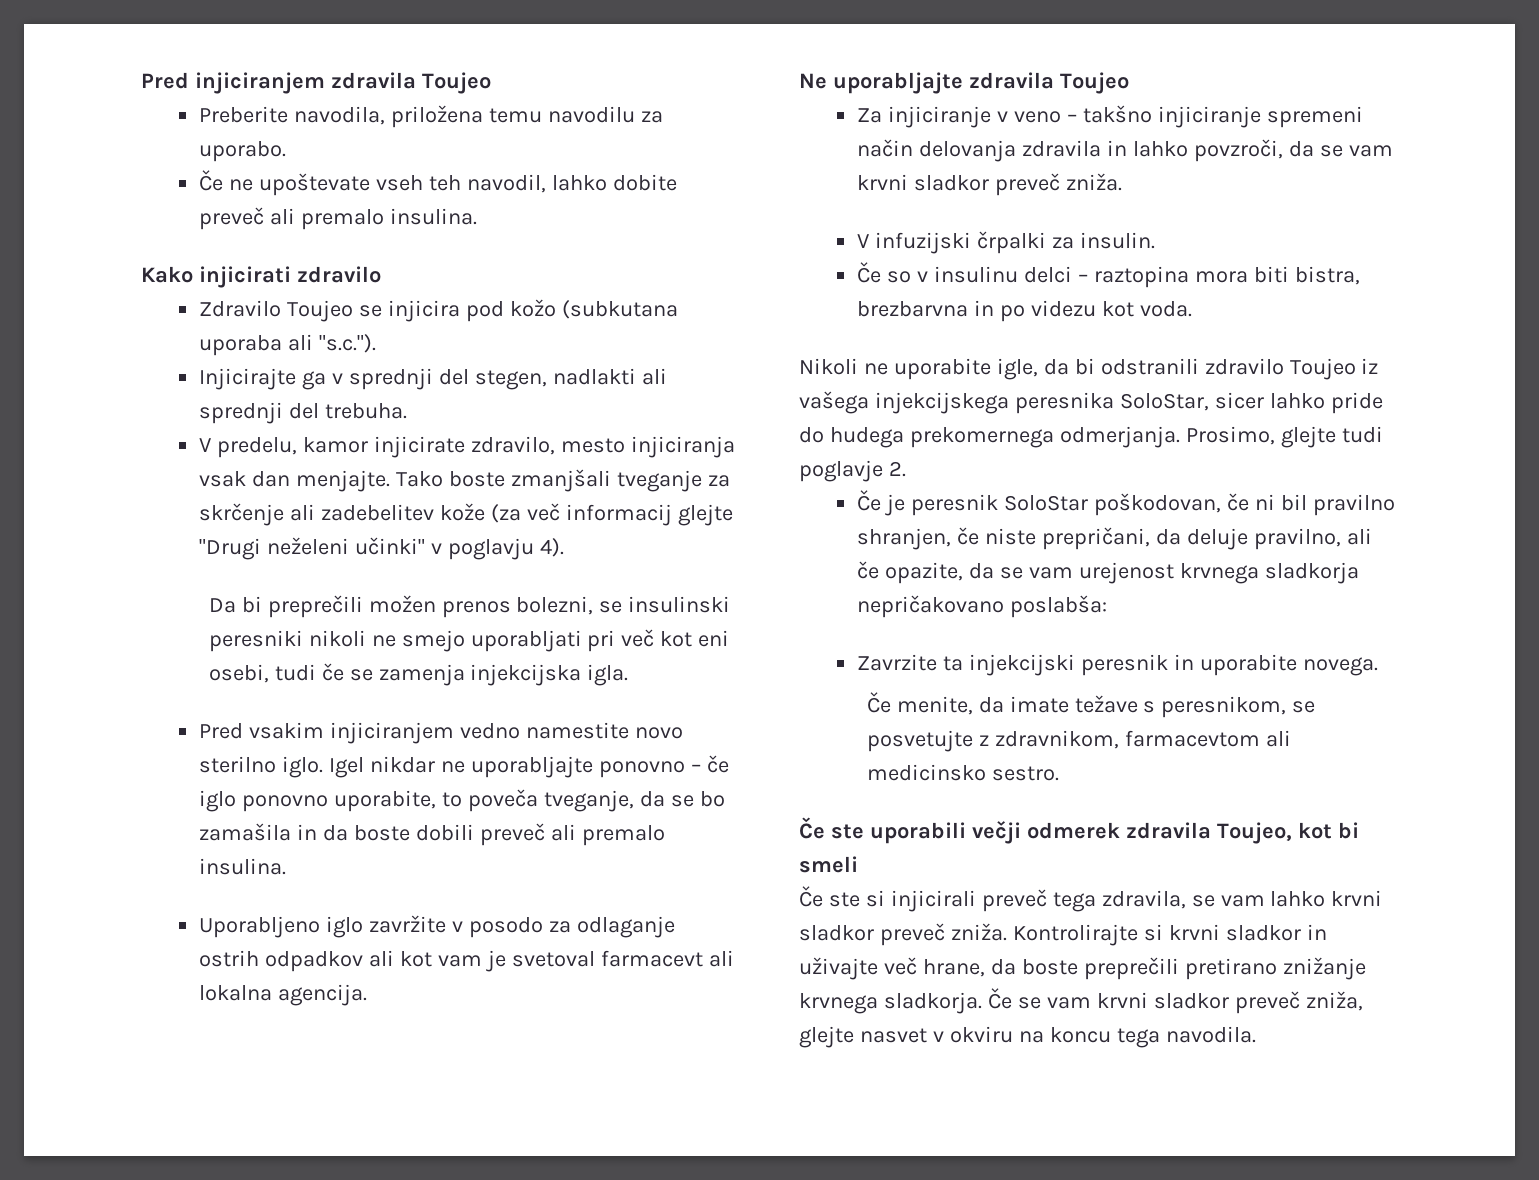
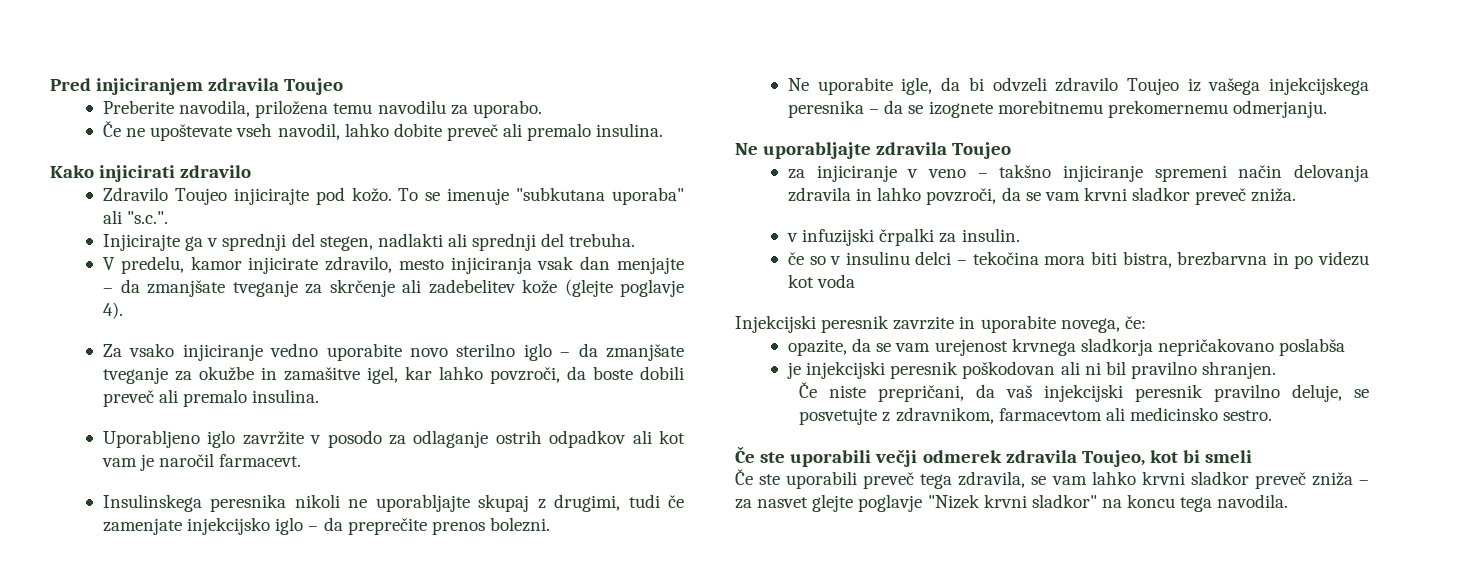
- Če ne upoštevate vseh teh navodil, lahko dobite preveč ali premalo insulina.
+ Če ne upoštevate vseh navodil, lahko dobite preveč ali premalo insulina.
- Zdravilo Toujeo se injicira pod kožo (subkutana uporaba ali "s.c.").
+ Zdravilo Toujeo injicirajte pod kožo. To se imenuje "subkutana uporaba" ali "s.c.".
- V predelu, kamor injicirate zdravilo, mesto injiciranja vsak dan menjajte. Tako boste zmanjšali tveganje za skrčenje ali zadebelitev kože (za več informacij glejte "Drugi neželeni učinki" v poglavju 4).
- Da bi preprečili možen prenos bolezni, se insulinski peresniki nikoli ne smejo uporabljati pri več kot eni osebi, tudi če se zamenja injekcijska igla.
- Pred vsakim injiciranjem vedno namestite novo sterilno iglo. Igel nikdar ne uporabljajte ponovno – če iglo ponovno uporabite, to poveča tveganje, da se bo zamašila in da boste dobili preveč ali premalo insulina.
+ V predelu, kamor injicirate zdravilo, mesto injiciranja vsak dan menjajte – da zmanjšate tveganje za skrčenje ali zadebelitev kože (glejte poglavje 4).
+ Za vsako injiciranje vedno uporabite novo sterilno iglo – da zmanjšate tveganje za okužbe in zamašitve igel, kar lahko povzroči, da boste dobili preveč ali premalo insulina.
- Uporabljeno iglo zavržite v posodo za odlaganje ostrih odpadkov ali kot vam je svetoval farmacevt ali lokalna agencija.
+ Uporabljeno iglo zavržite v posodo za odlaganje ostrih odpadkov ali kot vam je naročil farmacevt.
+ Insulinskega peresnika nikoli ne uporabljajte skupaj z drugimi, tudi če zamenjate injekcijsko iglo – da preprečite prenos bolezni.
+ Ne uporabite igle, da bi odvzeli zdravilo Toujeo iz vašega injekcijskega peresnika – da se izognete morebitnemu prekomernemu odmerjanju.
- Za injiciranje v veno – takšno injiciranje spremeni način delovanja zdravila in lahko povzroči, da se vam krvni sladkor preveč zniža.
+ za injiciranje v veno – takšno injiciranje spremeni način delovanja zdravila in lahko povzroči, da se vam krvni sladkor preveč zniža.
- V infuzijski črpalki za insulin.
+ v infuzijski črpalki za insulin.
- Če so v insulinu delci – raztopina mora biti bistra, brezbarvna in po videzu kot voda.
- Nikoli ne uporabite igle, da bi odstranili zdravilo Toujeo iz vašega injekcijskega peresnika SoloStar, sicer lahko pride do hudega prekomernega odmerjanja. Prosimo, glejte tudi poglavje 2.
- Če je peresnik SoloStar poškodovan, če ni bil pravilno shranjen, če niste prepričani, da deluje pravilno, ali če opazite, da se vam urejenost krvnega sladkorja nepričakovano poslabša:
- Zavrzite ta injekcijski peresnik in uporabite novega.
- Če menite, da imate težave s peresnikom, se posvetujte z zdravnikom, farmacevtom ali medicinsko sestro.
+ če so v insulinu delci – tekočina mora biti bistra, brezbarvna in po videzu kot voda
+ Injekcijski peresnik zavrzite in uporabite novega, če:
+ opazite, da se vam urejenost krvnega sladkorja nepričakovano poslabša
+ je injekcijski peresnik poškodovan ali ni bil pravilno shranjen.
+ Če niste prepričani, da vaš injekcijski peresnik pravilno deluje, se posvetujte z zdravnikom, farmacevtom ali medicinsko sestro.
- Če ste si injicirali preveč tega zdravila, se vam lahko krvni sladkor preveč zniža. Kontrolirajte si krvni sladkor in uživajte več hrane, da boste preprečili pretirano znižanje krvnega sladkorja. Če se vam krvni sladkor preveč zniža, glejte nasvet v okviru na koncu tega navodila.
+ Če ste uporabili preveč tega zdravila, se vam lahko krvni sladkor preveč zniža – za nasvet glejte poglavje "Nizek krvni sladkor" na koncu tega navodila.

